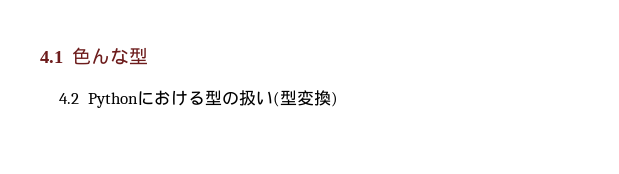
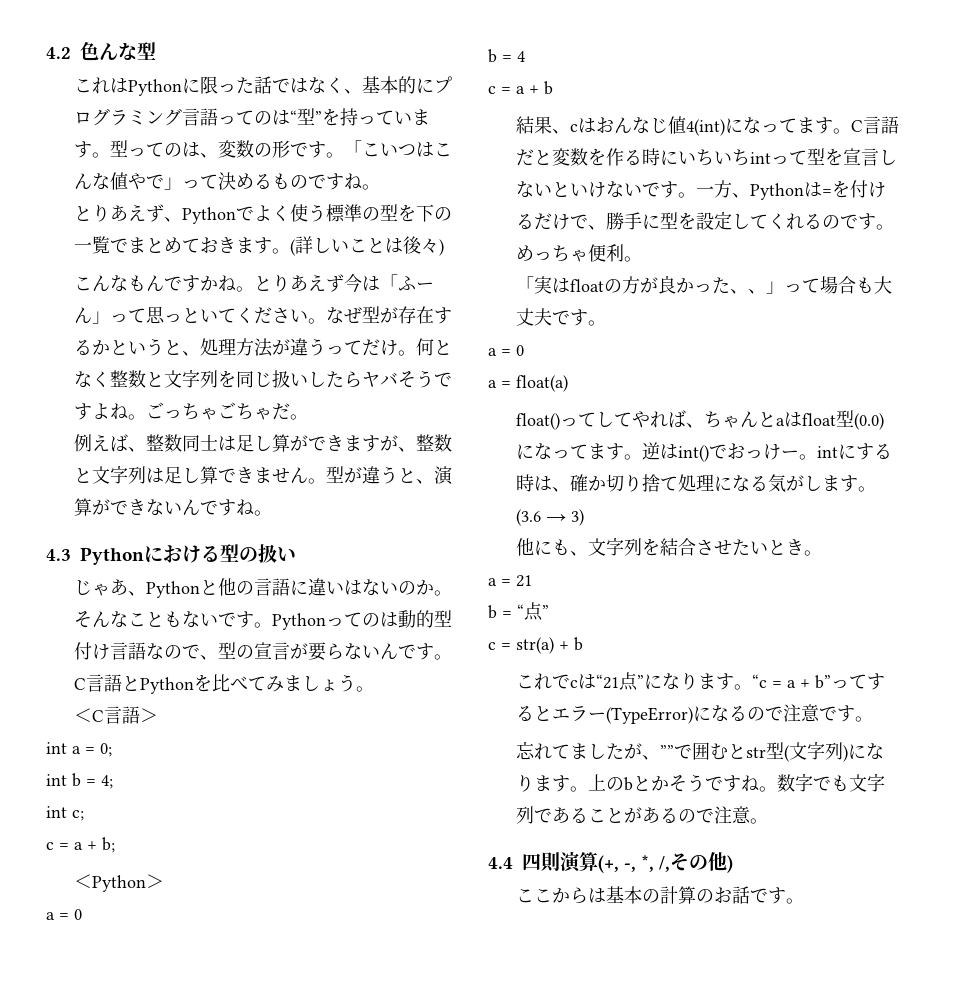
- 4.1色んな型
+ 4.2色んな型
- 4.2 Pythonにおける型の扱い(型変換)
+ これはPythonに限った話ではなく、基本的にプログラミング言語ってのは“型”を持っています。型ってのは、変数の形です。「こいつはこんな値やで」って決めるものですね。
+ とりあえず、Pythonでよく使う標準の型を下の一覧でまとめておきます。(詳しいことは後々)
+ こんなもんですかね。とりあえず今は「ふーん」って思っといてください。なぜ型が存在するかというと、処理方法が違うってだけ。何となく整数と文字列を同じ扱いしたらヤバそうですよね。ごっちゃごちゃだ。
+ 例えば、整数同士は足し算ができますが、整数と文字列は足し算できません。型が違うと、演算ができないんですね。
+ 4.3 Pythonにおける型の扱い
+ じゃあ、Pythonと他の言語に違いはないのか。そんなこともないです。Pythonってのは動的型付け言語なので、型の宣言が要らないんです。C言語とPythonを比べてみましょう。
+ ＜C言語＞
+ int a = 0;
+ int b = 4;
+ int c;
+ c = a + b;
+ ＜Python＞
+ a = 0
+ b = 4
+ c = a + b
+ 結果、cはおんなじ値4(int)になってます。C言語だと変数を作る時にいちいちintって型を宣言しないといけないです。一方、Pythonは=を付けるだけで、勝手に型を設定してくれるのです。めっちゃ便利。
+ 「実はfloatの方が良かった、、」って場合も大丈夫です。
+ a = 0
+ a = float(a)
+ float()ってしてやれば、ちゃんとaはfloat型(0.0)になってます。逆はint()でおっけー。intにする時は、確か切り捨て処理になる気がします。(3.6 → 3)
+ 他にも、文字列を結合させたいとき。
+ a = 21
+ b = “点”
+ c = str(a) + b
+ これでcは“21点”になります。“c = a + b”ってするとエラー(TypeError)になるので注意です。
+ 忘れてましたが、””で囲むとstr型(文字列)になります。上のbとかそうですね。数字でも文字列であることがあるので注意。
+ 4.4四則演算(+, -, *, /,その他)
+ ここからは基本の計算のお話です。

